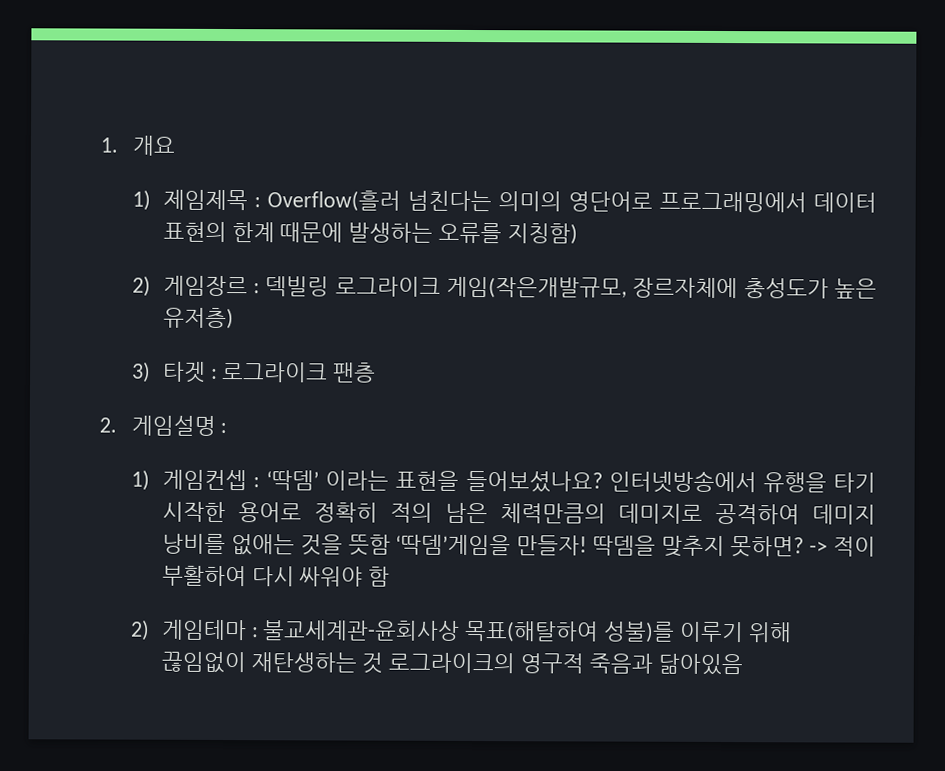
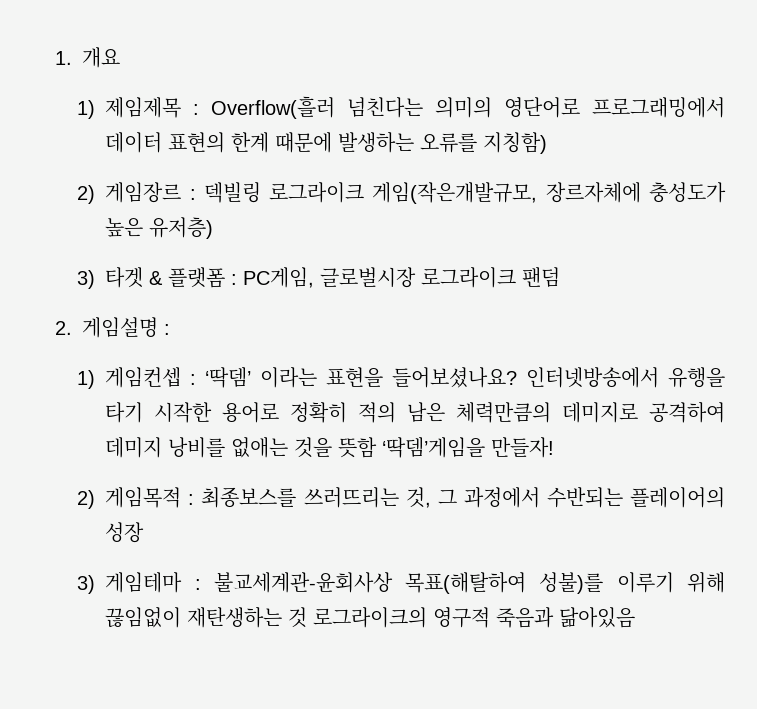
- 3) 타겟 : 로그라이크 팬층
+ 3) 타겟 & 플랫폼 : PC게임, 글로벌시장 로그라이크 팬덤
- 인터넷방송에서 유행을 타기 시작한 용어로 정확히 적의 남은 체력만큼의 데미지로 공격하여 데미지 낭비를 없애는 것을 뜻함 ‘딱뎀’게임을 만들자! 딱뎀을 맞추지 못하면? -> 적이 부활하여 다시 싸워야 함
- 2) 게임테마 : 불교세계관-윤회사상 목표(해탈하여 성불)를 이루기 위해 끊임없이 재탄생하는 것 로그라이크의 영구적 죽음과 닮아있음
+ 인터넷방송에서 유행을 타기 시작한 용어로 정확히 적의 남은 체력만큼의 데미지로 공격하여 데미지 낭비를 없애는 것을 뜻함 ‘딱뎀’게임을 만들자!
+ 2) 게임목적 : 최종보스를 쓰러뜨리는 것, 그 과정에서 수반되는 플레이어의 성장
+ 3) 게임테마 : 불교세계관-윤회사상 목표(해탈하여 성불)를 이루기 위해 끊임없이 재탄생하는 것 로그라이크의 영구적 죽음과 닮아있음

